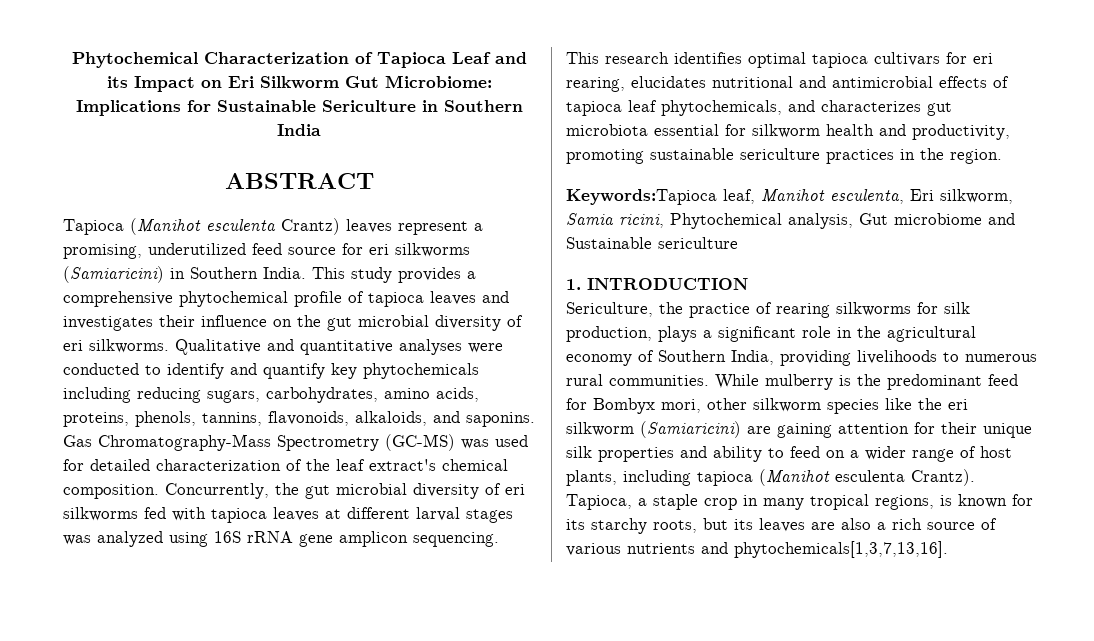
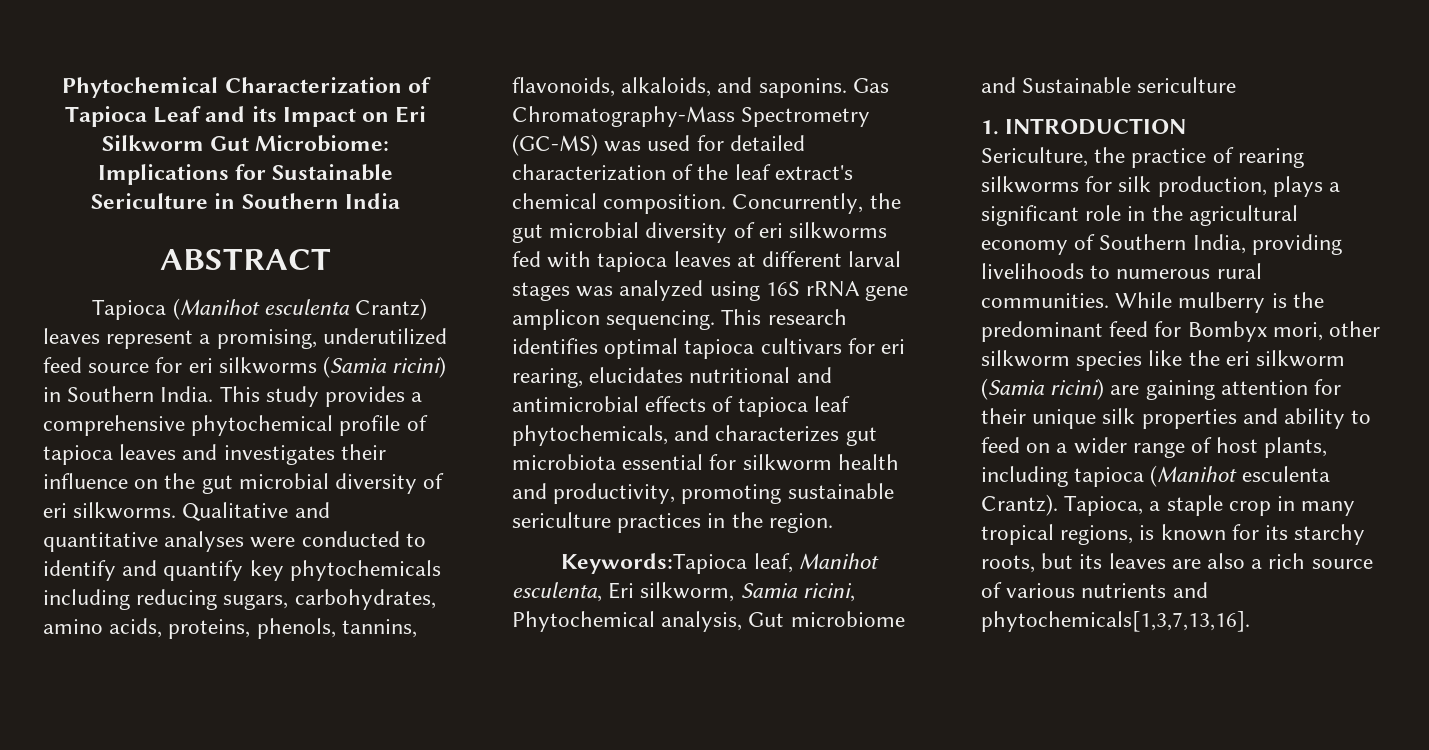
- Tapioca (Manihot esculenta Crantz) leaves represent a promising, underutilized feed source for eri silkworms (Samiaricini) in Southern India.
+ Tapioca (Manihot esculenta Crantz) leaves represent a promising, underutilized feed source for eri silkworms (Samia ricini) in Southern India.
- While mulberry is the predominant feed for Bombyx mori, other silkworm species like the eri silkworm (Samiaricini) are gaining attention for their unique silk properties and ability to feed on a wider range of host plants, including tapioca (Manihot esculenta Crantz).
+ While mulberry is the predominant feed for Bombyx mori, other silkworm species like the eri silkworm (Samia ricini) are gaining attention for their unique silk properties and ability to feed on a wider range of host plants, including tapioca (Manihot esculenta Crantz).

